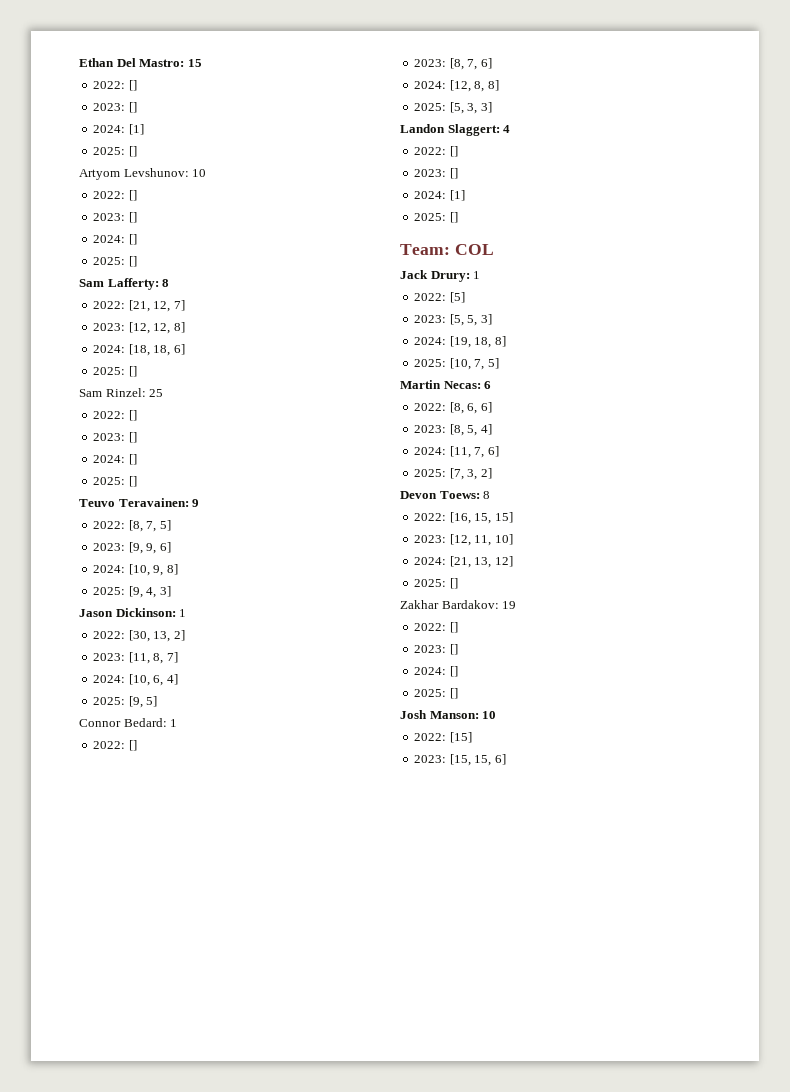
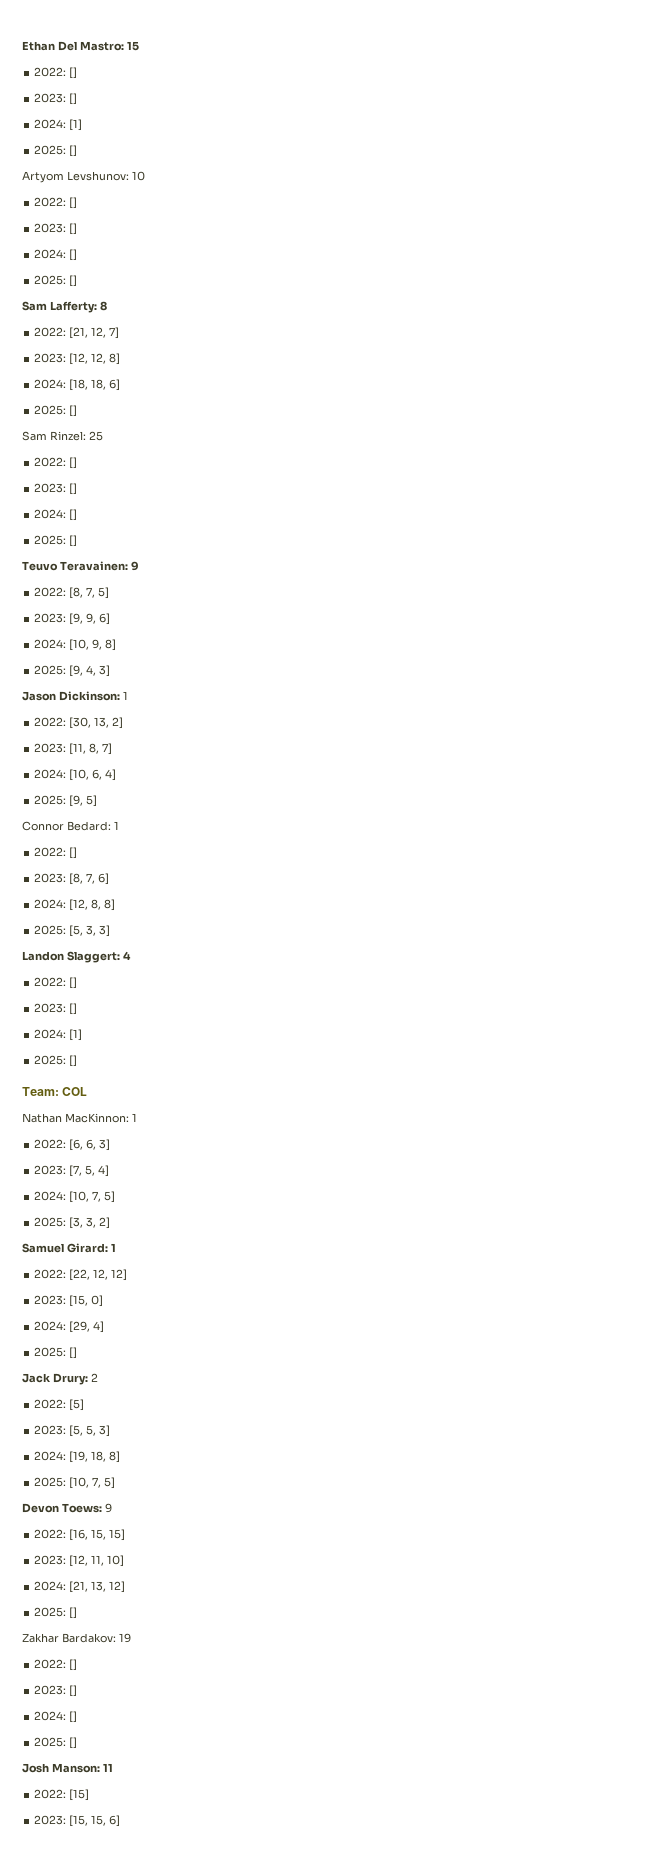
+ Nathan MacKinnon: 1
+ 2022: [6, 6, 3]
+ 2023: [7, 5, 4]
+ 2024: [10, 7, 5]
+ 2025: [3, 3, 2]
+ Samuel Girard: 1
+ 2022: [22, 12, 12]
+ 2023: [15, 0]
+ 2024: [29, 4]
+ 2025: []
- Jack Drury: 1
+ Jack Drury: 2
- Martin Necas: 6
- 2022: [8, 6, 6]
- 2023: [8, 5, 4]
- 2024: [11, 7, 6]
- 2025: [7, 3, 2]
- Devon Toews: 8
+ Devon Toews: 9
- Josh Manson: 10
+ Josh Manson: 11

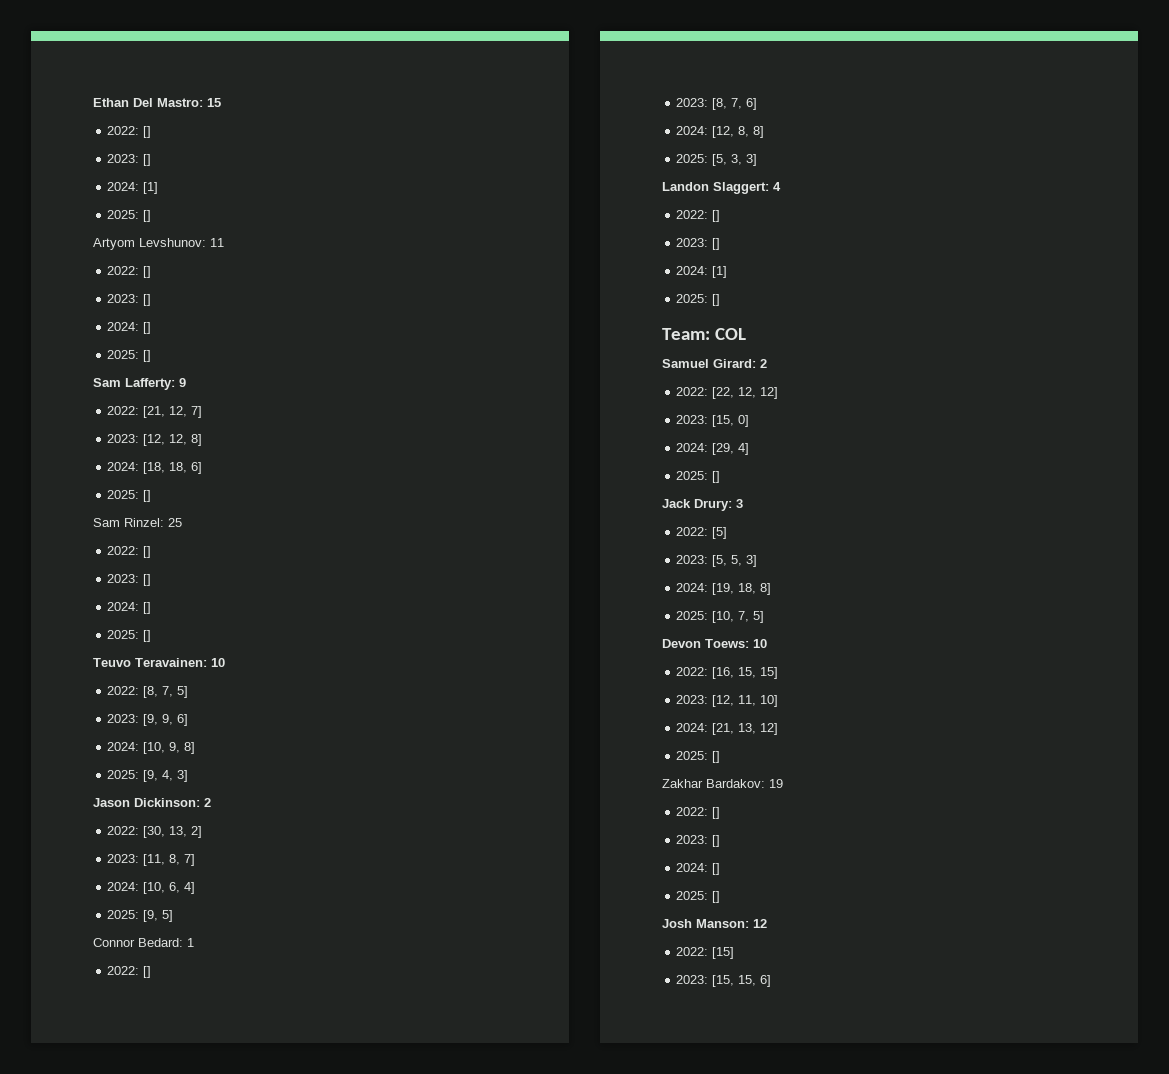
- Artyom Levshunov: 10
+ Artyom Levshunov: 11
- Sam Lafferty: 8
+ Sam Lafferty: 9
- Teuvo Teravainen: 9
+ Teuvo Teravainen: 10
- Jason Dickinson: 1
+ Jason Dickinson: 2
- Nathan MacKinnon: 1
- 2022: [6, 6, 3]
- 2023: [7, 5, 4]
- 2024: [10, 7, 5]
- 2025: [3, 3, 2]
- Samuel Girard: 1
+ Samuel Girard: 2
- Jack Drury: 2
+ Jack Drury: 3
- Devon Toews: 9
+ Devon Toews: 10
- Josh Manson: 11
+ Josh Manson: 12

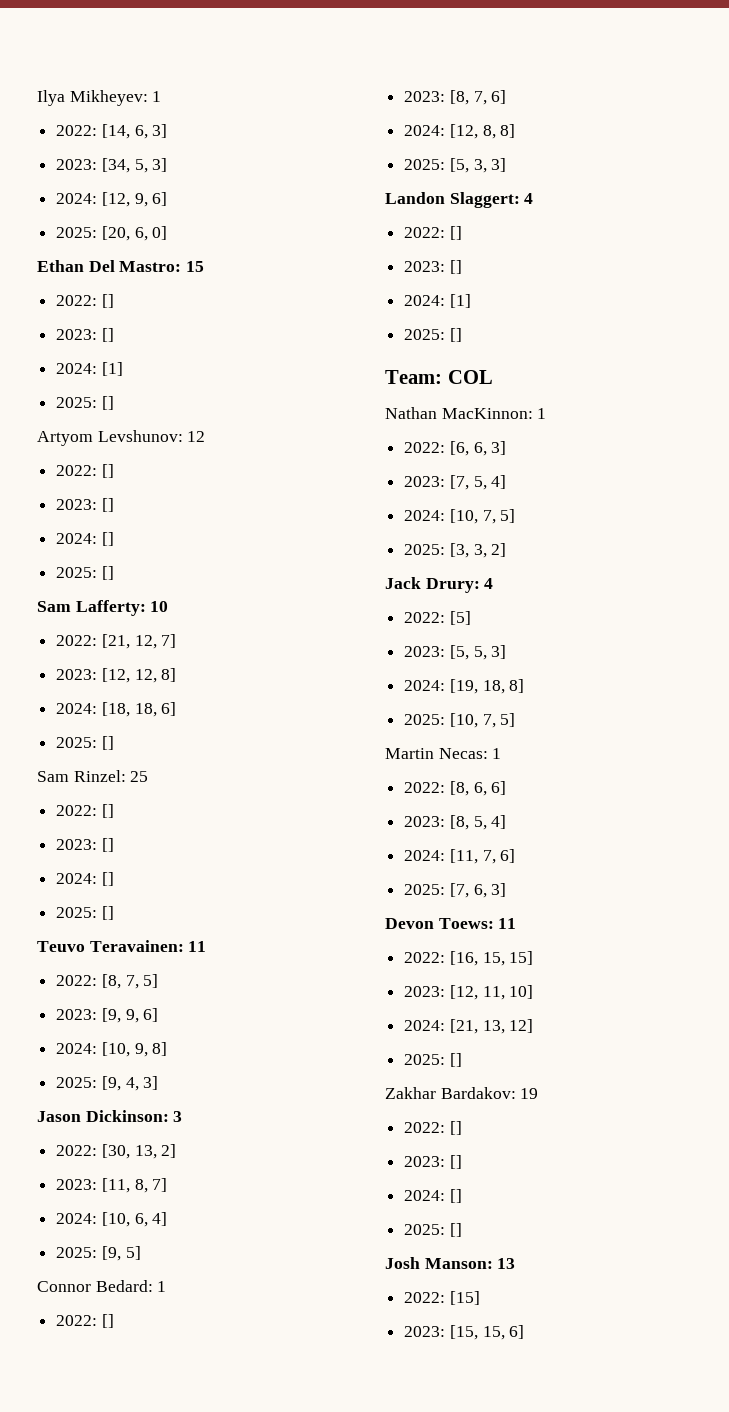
+ Ilya Mikheyev: 1
+ 2022: [14, 6, 3]
+ 2023: [34, 5, 3]
+ 2024: [12, 9, 6]
+ 2025: [20, 6, 0]
- Artyom Levshunov: 11
+ Artyom Levshunov: 12
- Sam Lafferty: 9
+ Sam Lafferty: 10
- Teuvo Teravainen: 10
+ Teuvo Teravainen: 11
- Jason Dickinson: 2
+ Jason Dickinson: 3
- Samuel Girard: 2
- 2022: [22, 12, 12]
- 2023: [15, 0]
- 2024: [29, 4]
- 2025: []
+ Nathan MacKinnon: 1
+ 2022: [6, 6, 3]
+ 2023: [7, 5, 4]
+ 2024: [10, 7, 5]
+ 2025: [3, 3, 2]
- Jack Drury: 3
+ Jack Drury: 4
+ Martin Necas: 1
+ 2022: [8, 6, 6]
+ 2023: [8, 5, 4]
+ 2024: [11, 7, 6]
+ 2025: [7, 6, 3]
- Devon Toews: 10
+ Devon Toews: 11
- Josh Manson: 12
+ Josh Manson: 13

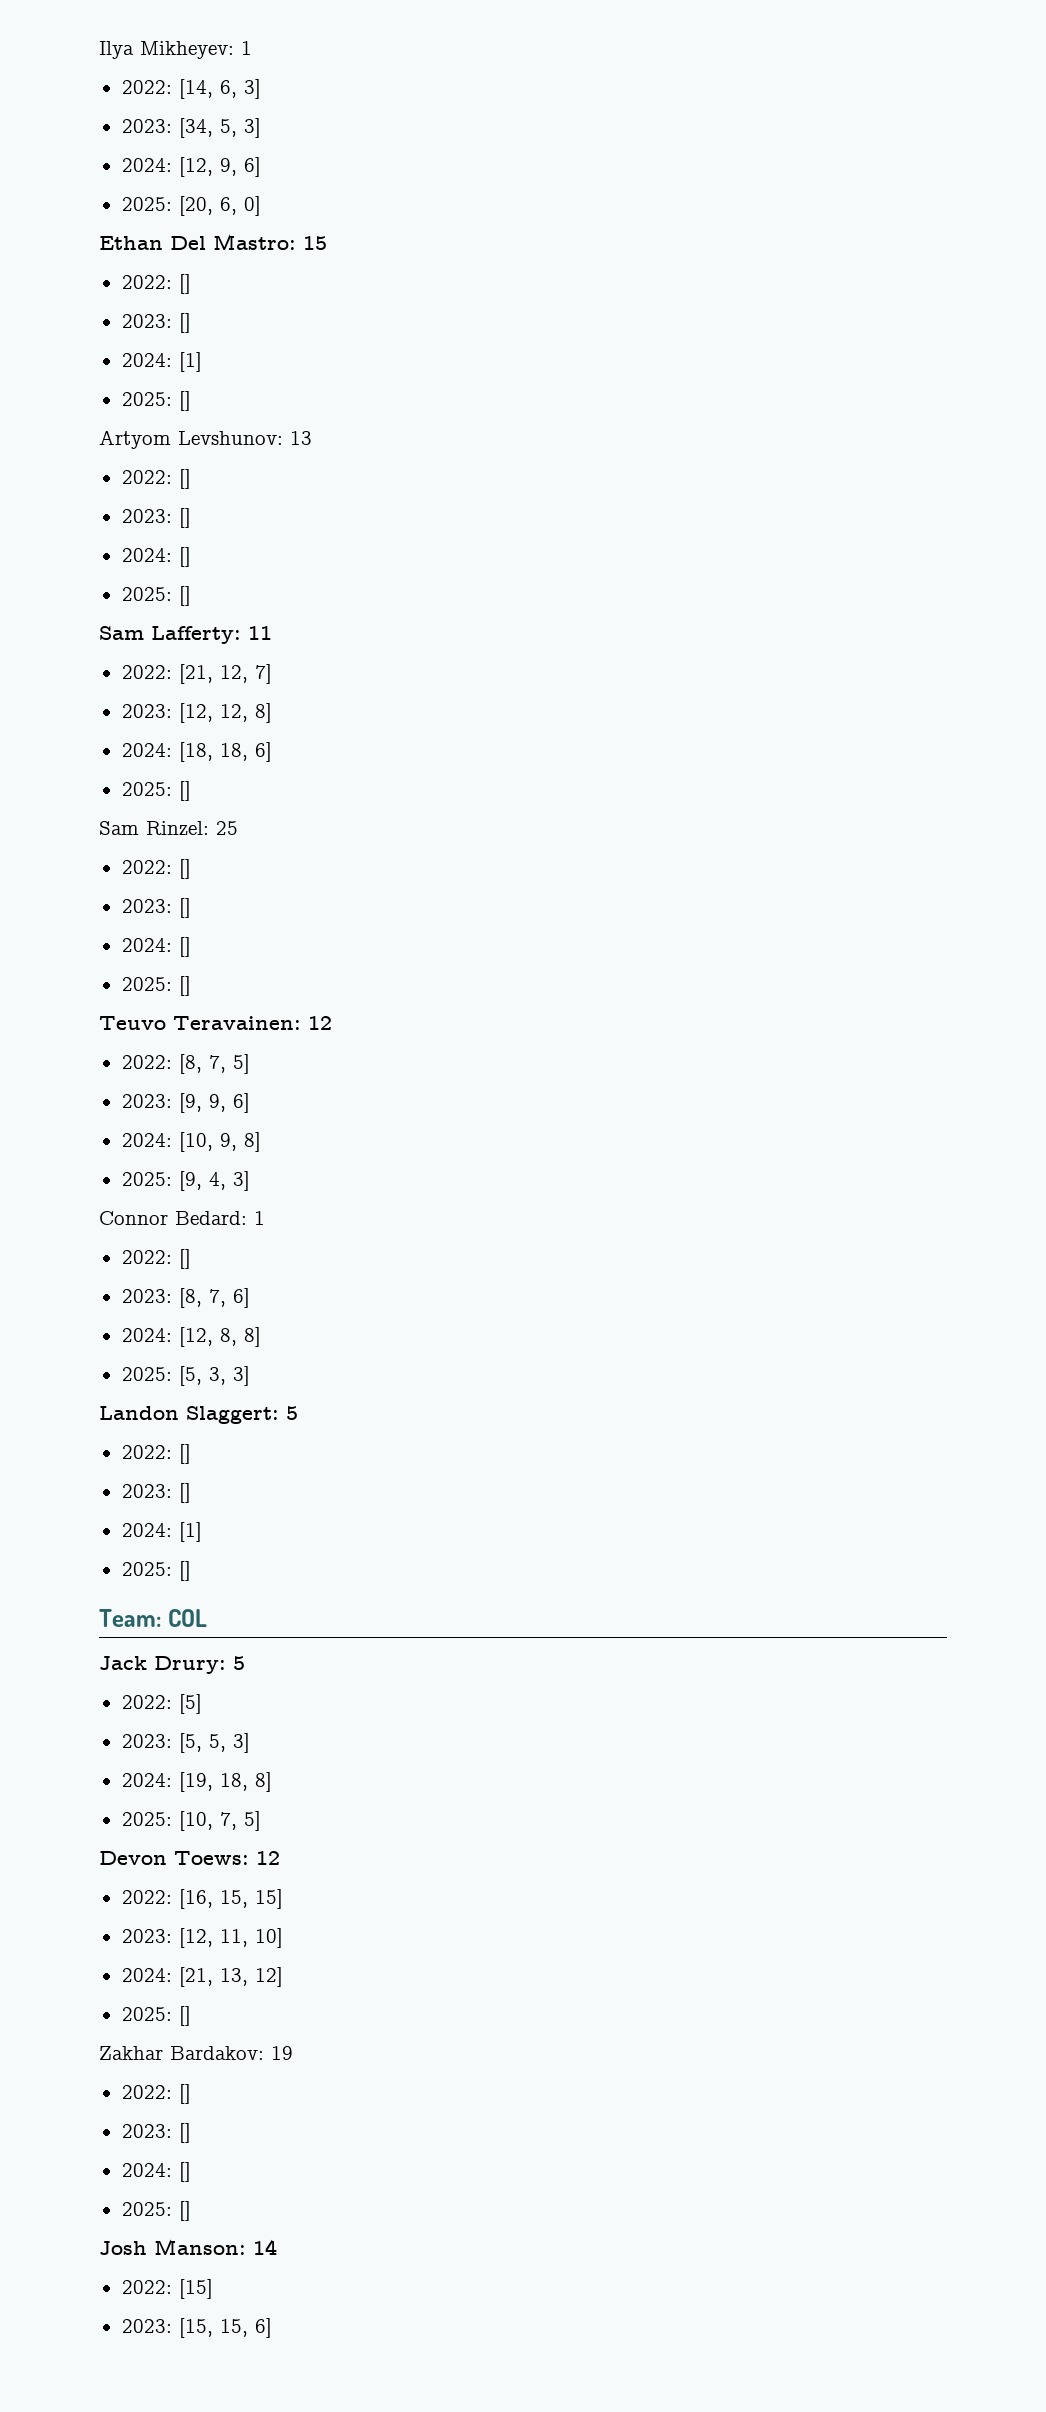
- Artyom Levshunov: 12
+ Artyom Levshunov: 13
- Sam Lafferty: 10
+ Sam Lafferty: 11
- Teuvo Teravainen: 11
+ Teuvo Teravainen: 12
- Jason Dickinson: 3
- 2022: [30, 13, 2]
- 2023: [11, 8, 7]
- 2024: [10, 6, 4]
- 2025: [9, 5]
- Landon Slaggert: 4
+ Landon Slaggert: 5
- Nathan MacKinnon: 1
- 2022: [6, 6, 3]
- 2023: [7, 5, 4]
- 2024: [10, 7, 5]
- 2025: [3, 3, 2]
- Jack Drury: 4
+ Jack Drury: 5
- Martin Necas: 1
- 2022: [8, 6, 6]
- 2023: [8, 5, 4]
- 2024: [11, 7, 6]
- 2025: [7, 6, 3]
- Devon Toews: 11
+ Devon Toews: 12
- Josh Manson: 13
+ Josh Manson: 14

